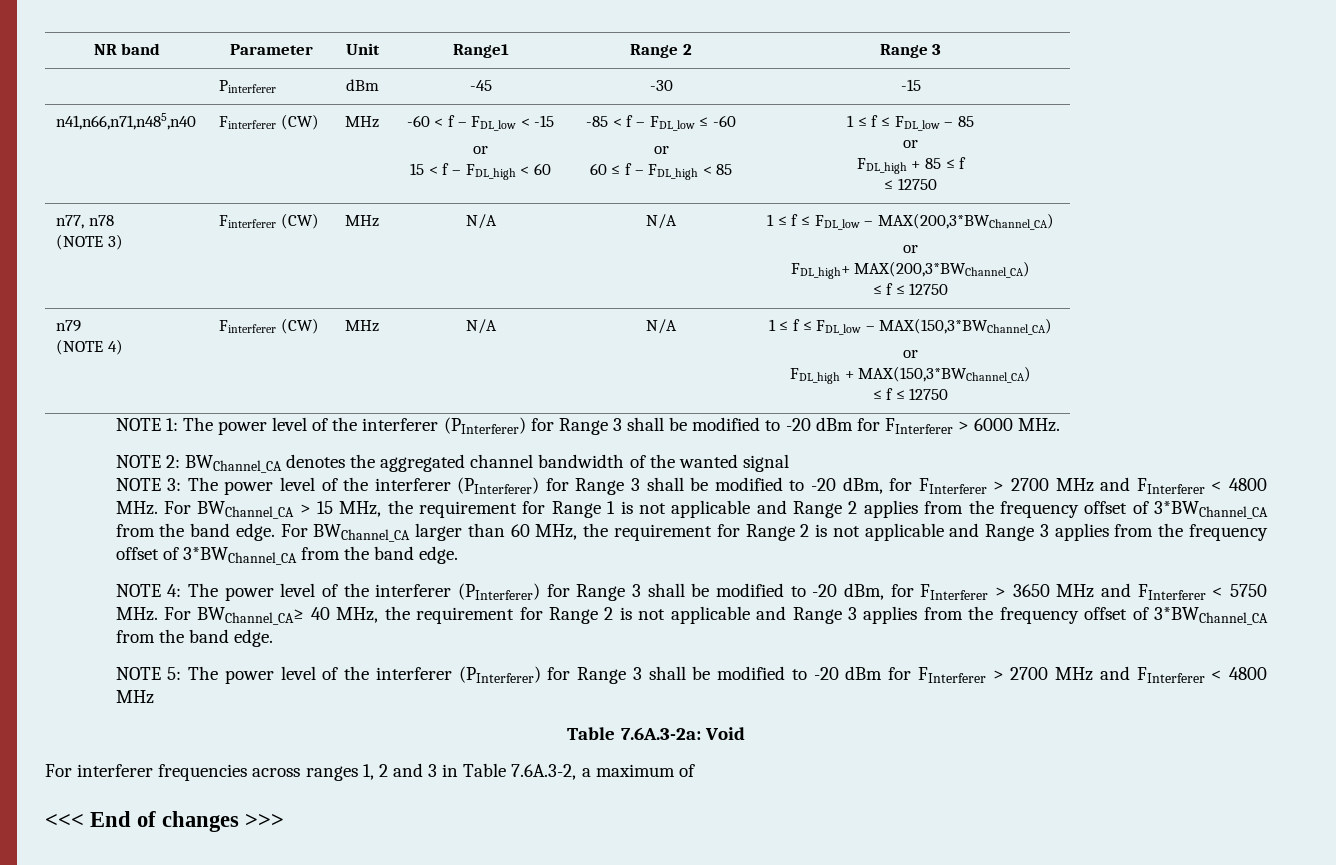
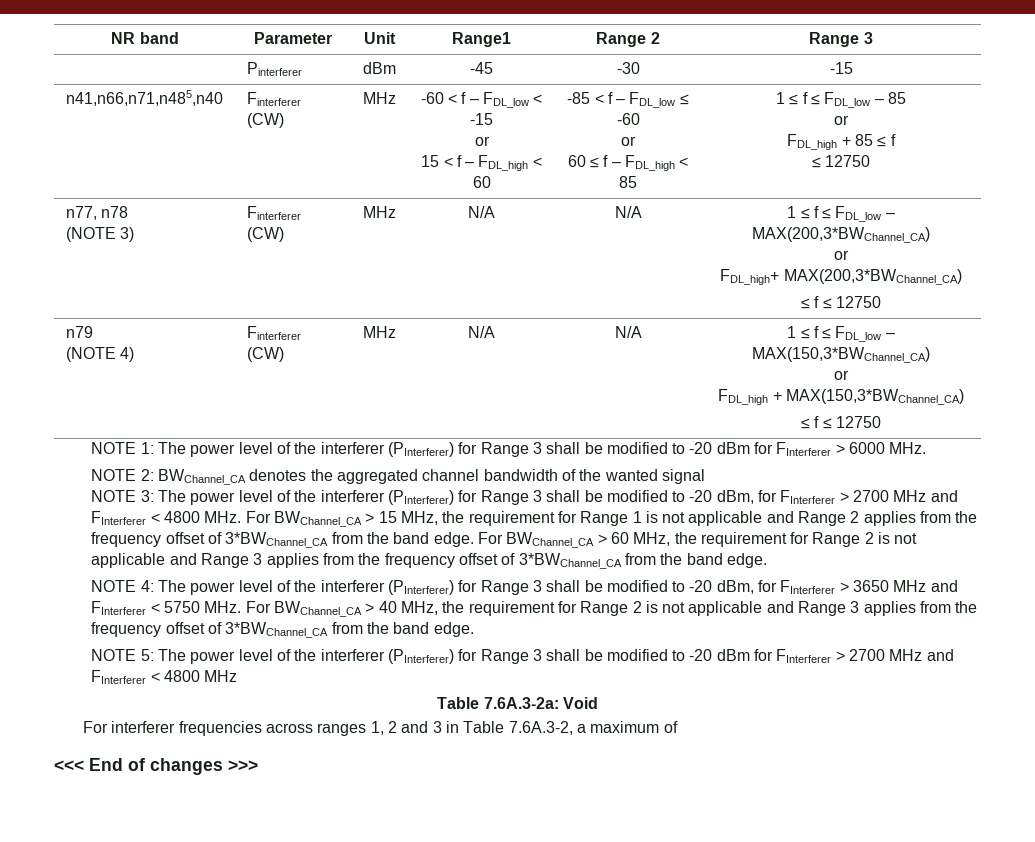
- For BWChannel_CA larger than 60 MHz, the requirement for Range 2 is not applicable and Range 3 applies from the frequency offset of 3*BWChannel_CA from the band edge.
+ For BWChannel_CA > 60 MHz, the requirement for Range 2 is not applicable and Range 3 applies from the frequency offset of 3*BWChannel_CA from the band edge.
- NOTE 4: The power level of the interferer (PInterferer) for Range 3 shall be modified to -20 dBm, for FInterferer > 3650 MHz and FInterferer < 5750 MHz. For BWChannel_CA≥ 40 MHz, the requirement for Range 2 is not applicable and Range 3 applies from the frequency offset of 3*BWChannel_CA from the band edge.
+ NOTE 4: The power level of the interferer (PInterferer) for Range 3 shall be modified to -20 dBm, for FInterferer > 3650 MHz and FInterferer < 5750 MHz. For BWChannel_CA > 40 MHz, the requirement for Range 2 is not applicable and Range 3 applies from the frequency offset of 3*BWChannel_CA from the band edge.

